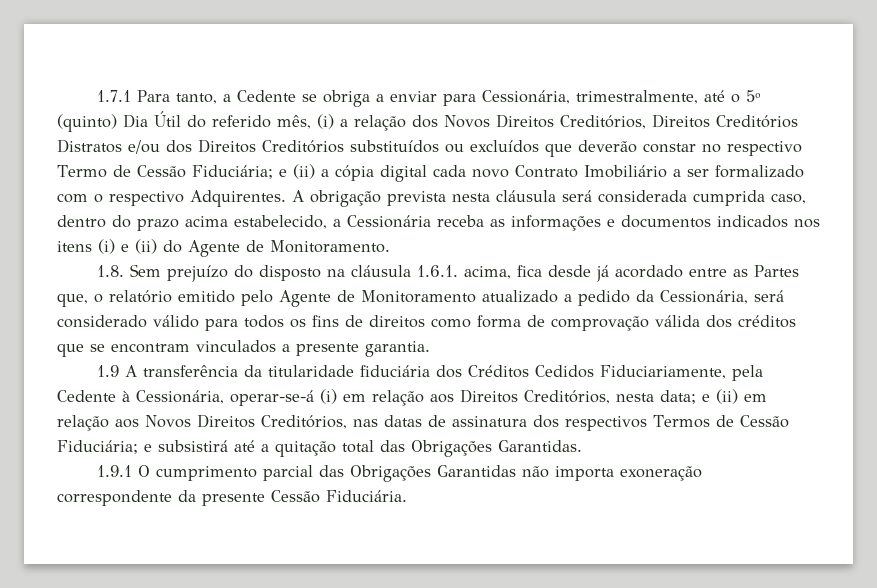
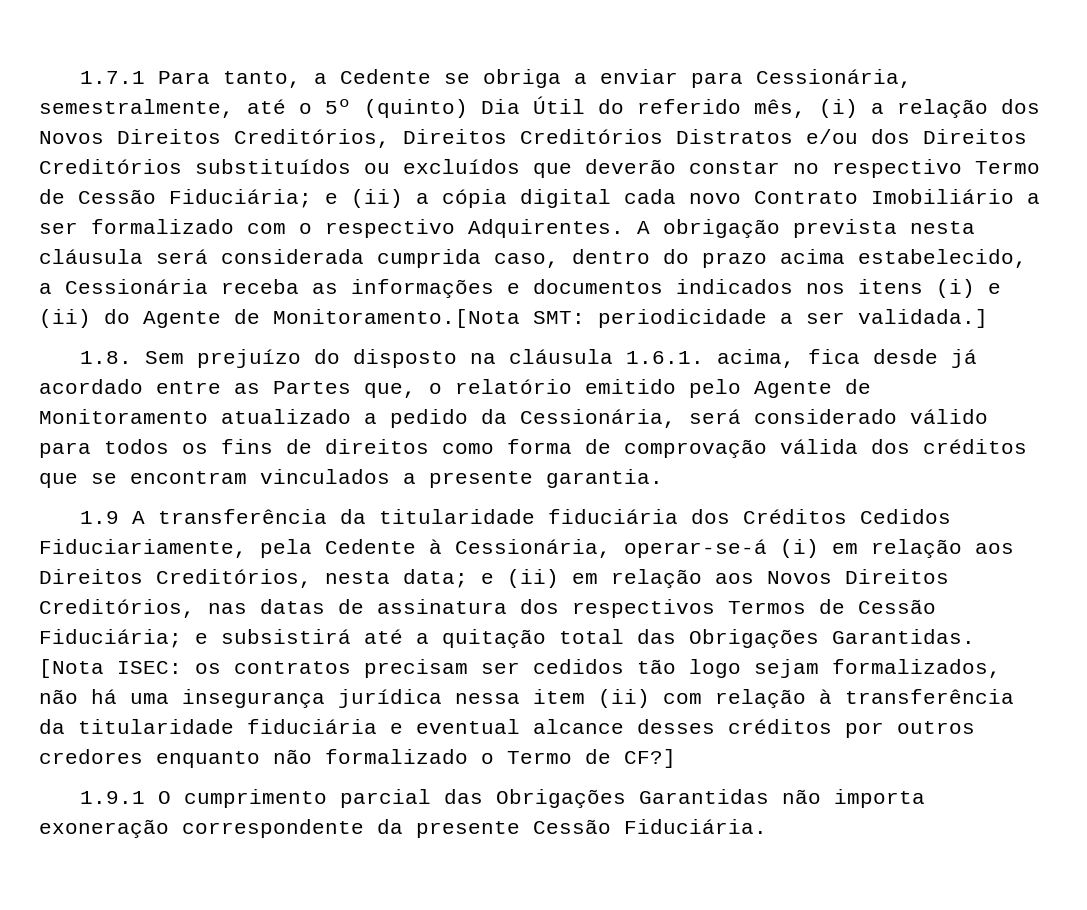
- 1.7.1 Para tanto, a Cedente se obriga a enviar para Cessionária, trimestralmente, até o 5º (quinto) Dia Útil do referido mês, (i) a relação dos Novos Direitos Creditórios, Direitos Creditórios Distratos e/ou dos Direitos Creditórios substituídos ou excluídos que deverão constar no respectivo Termo de Cessão Fiduciária;
+ 1.7.1 Para tanto, a Cedente se obriga a enviar para Cessionária, semestralmente, até o 5º (quinto) Dia Útil do referido mês, (i) a relação dos Novos Direitos Creditórios, Direitos Creditórios Distratos e/ou dos Direitos Creditórios substituídos ou excluídos que deverão constar no respectivo Termo de Cessão Fiduciária;
- A obrigação prevista nesta cláusula será considerada cumprida caso, dentro do prazo acima estabelecido, a Cessionária receba as informações e documentos indicados nos itens (i) e (ii) do Agente de Monitoramento.
+ A obrigação prevista nesta cláusula será considerada cumprida caso, dentro do prazo acima estabelecido, a Cessionária receba as informações e documentos indicados nos itens (i) e (ii) do Agente de Monitoramento.[Nota SMT: periodicidade a ser validada.]
+ [Nota ISEC: os contratos precisam ser cedidos tão logo sejam formalizados, não há uma insegurança jurídica nessa item (ii) com relação à transferência da titularidade fiduciária e eventual alcance desses créditos por outros credores enquanto não formalizado o Termo de CF?]

